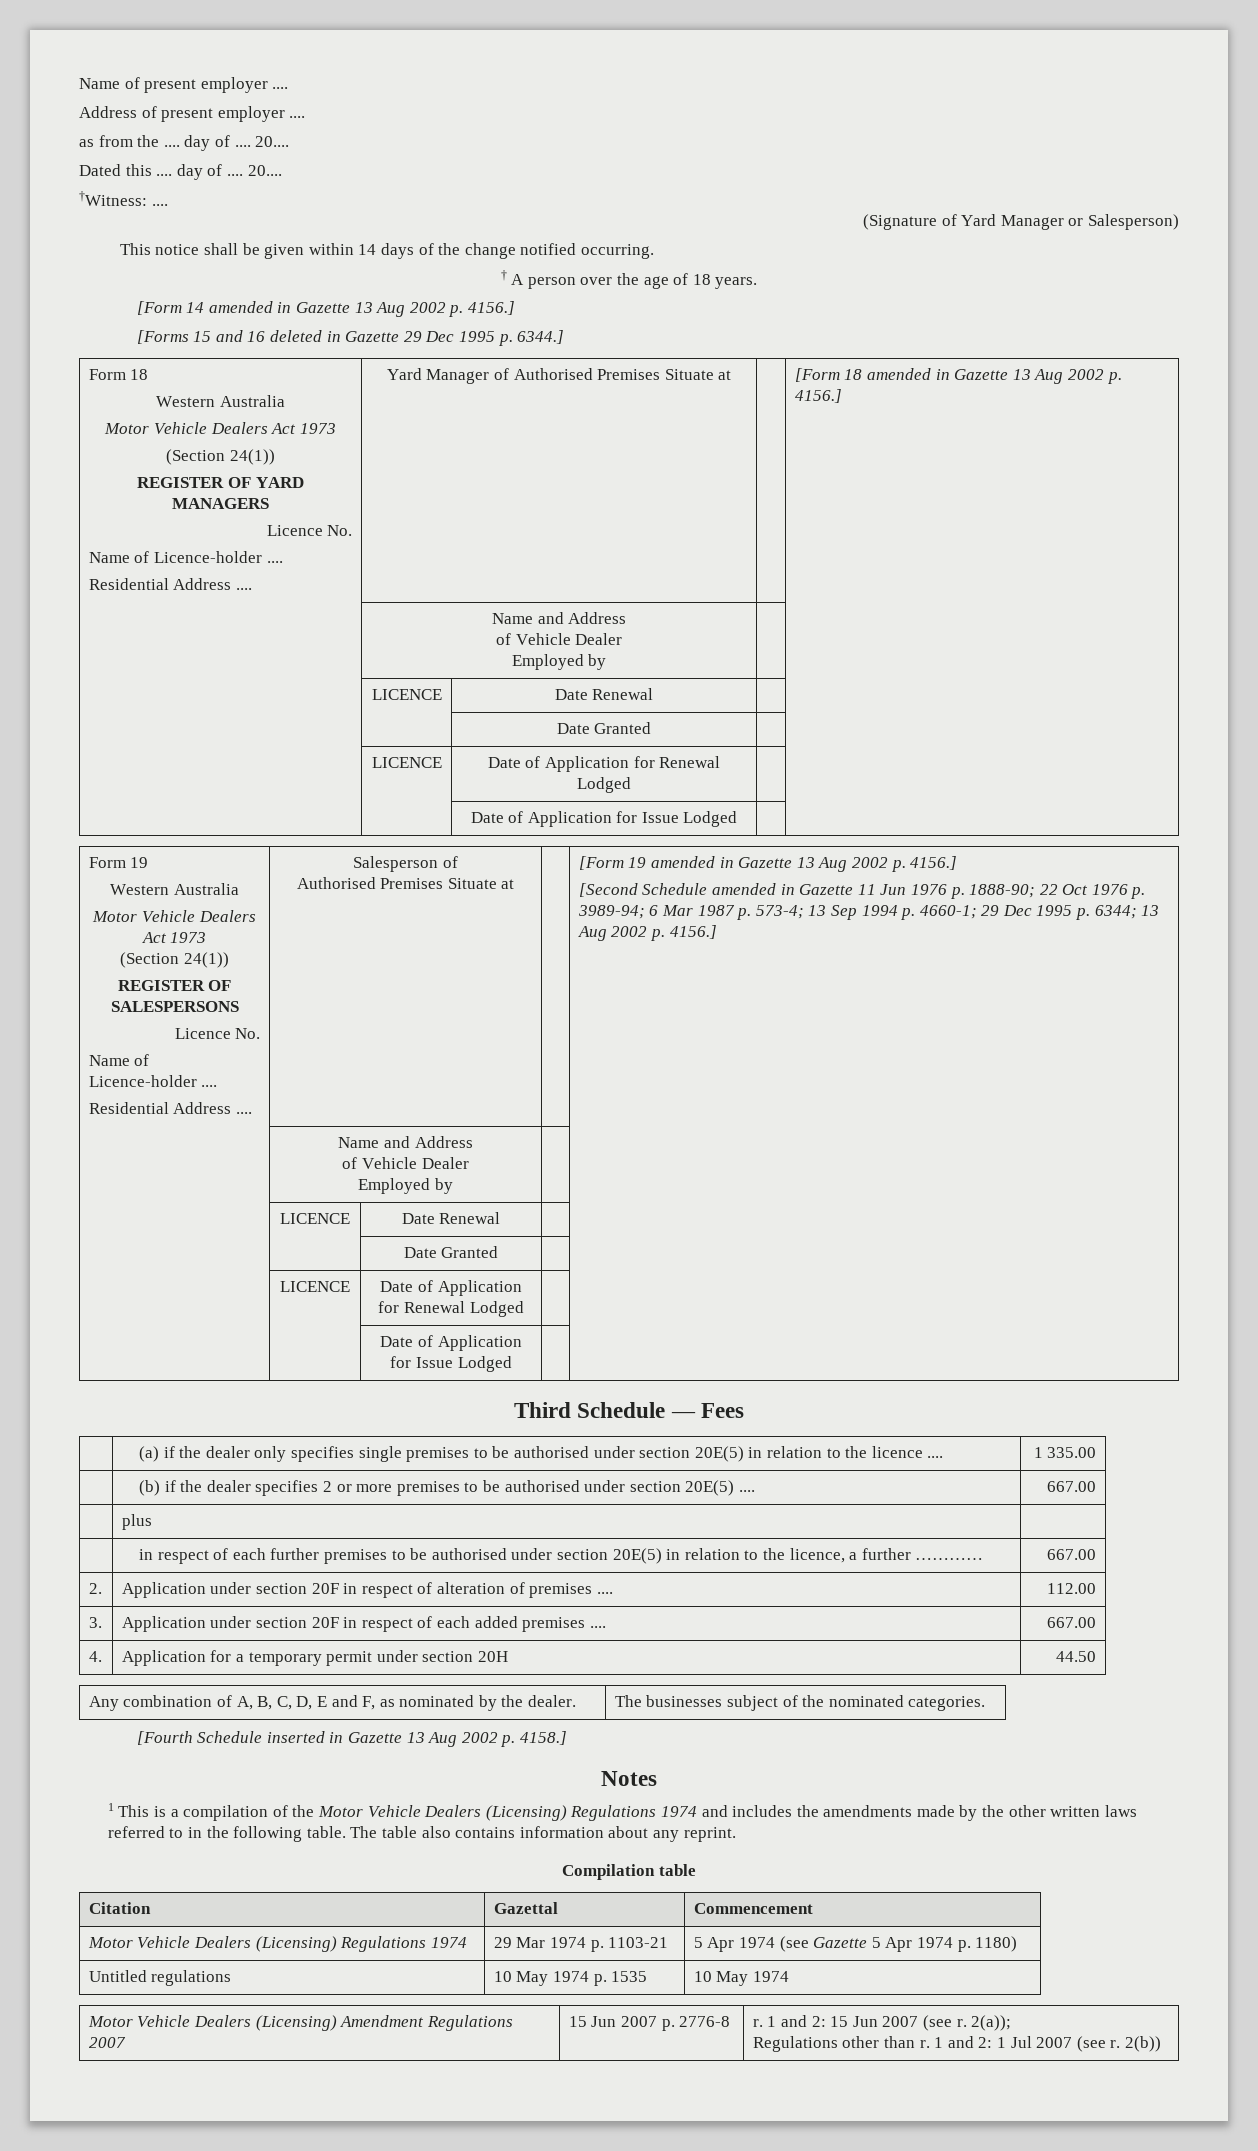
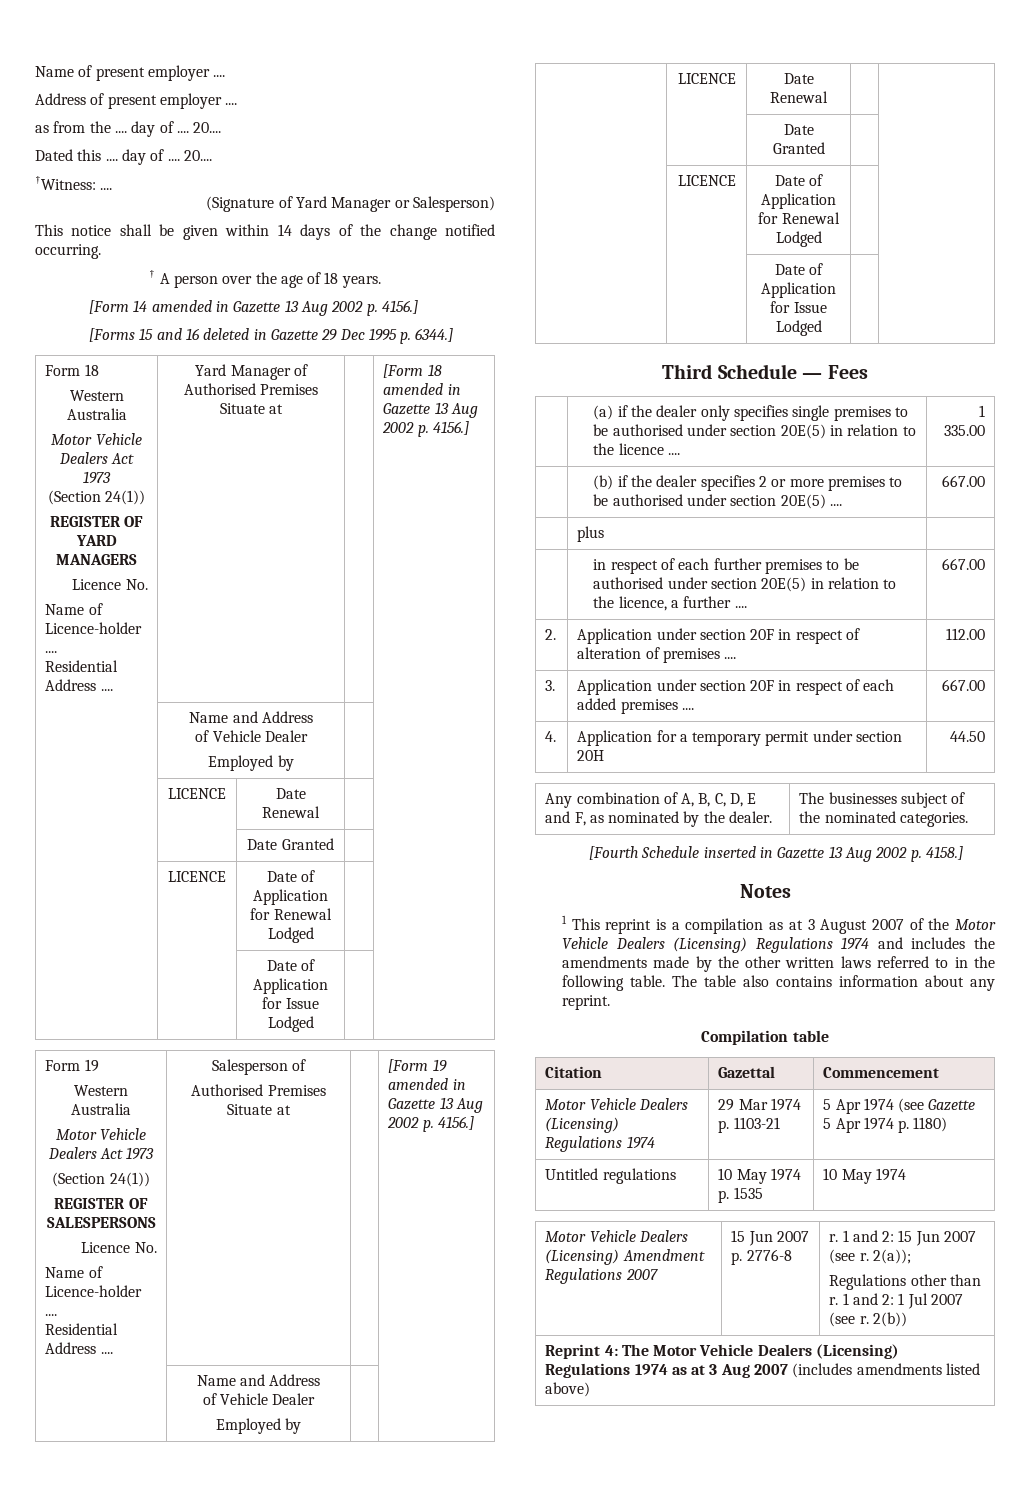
- [Second Schedule amended in Gazette 11 Jun 1976 p. 1888-90; 22 Oct 1976 p. 3989-94; 6 Mar 1987 p. 573-4; 13 Sep 1994 p. 4660-1; 29 Dec 1995 p. 6344; 13 Aug 2002 p. 4156.]
- | in respect of each further premises to be authorised under section 20E(5) in relation to the licence, a further ………… | 667.00
+ | in respect of each further premises to be authorised under section 20E(5) in relation to the licence, a further .... | 667.00
- 1 This is a compilation of the Motor Vehicle Dealers (Licensing) Regulations 1974 and includes the amendments made by the other written laws referred to in the following table.
+ 1 This reprint is a compilation as at 3 August 2007 of the Motor Vehicle Dealers (Licensing) Regulations 1974 and includes the amendments made by the other written laws referred to in the following table.
+ Reprint 4: The Motor Vehicle Dealers (Licensing) Regulations 1974 as at 3 Aug 2007 (includes amendments listed above)

